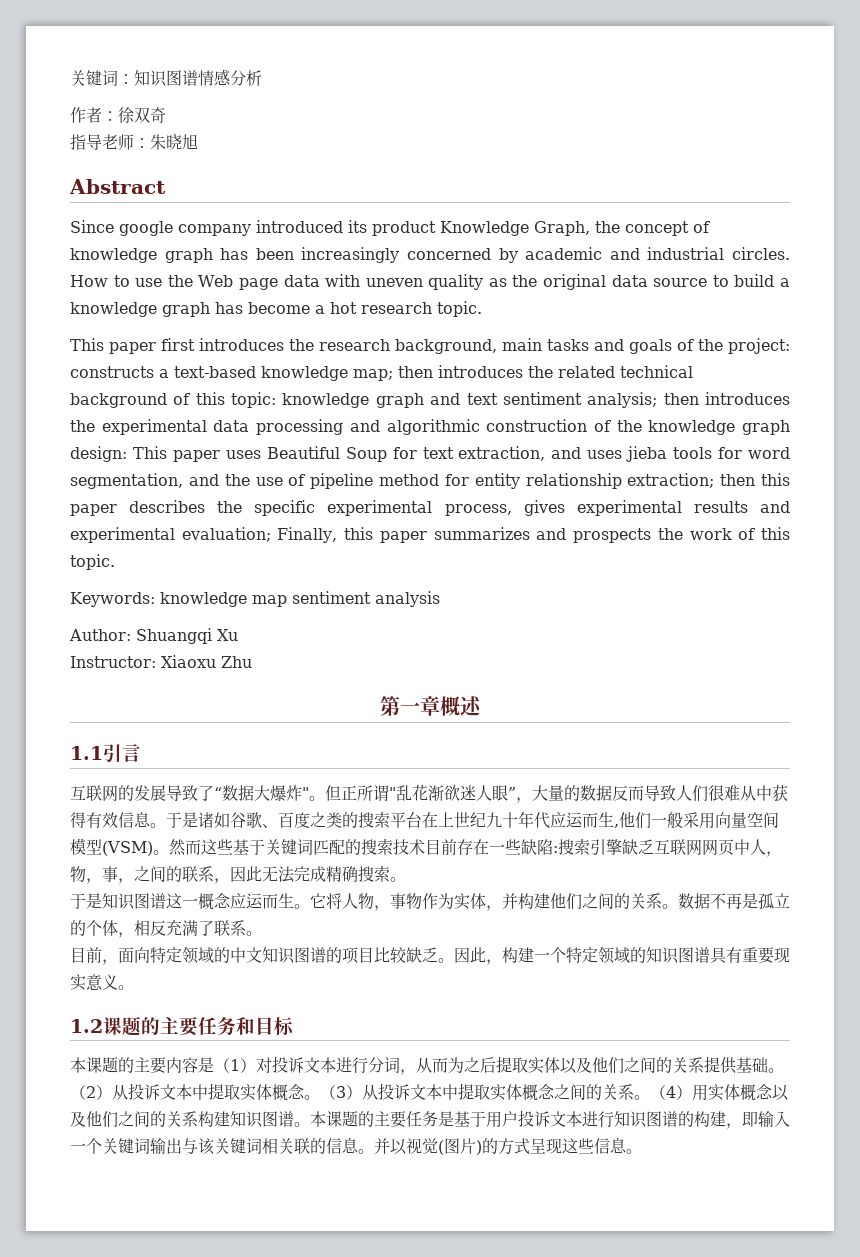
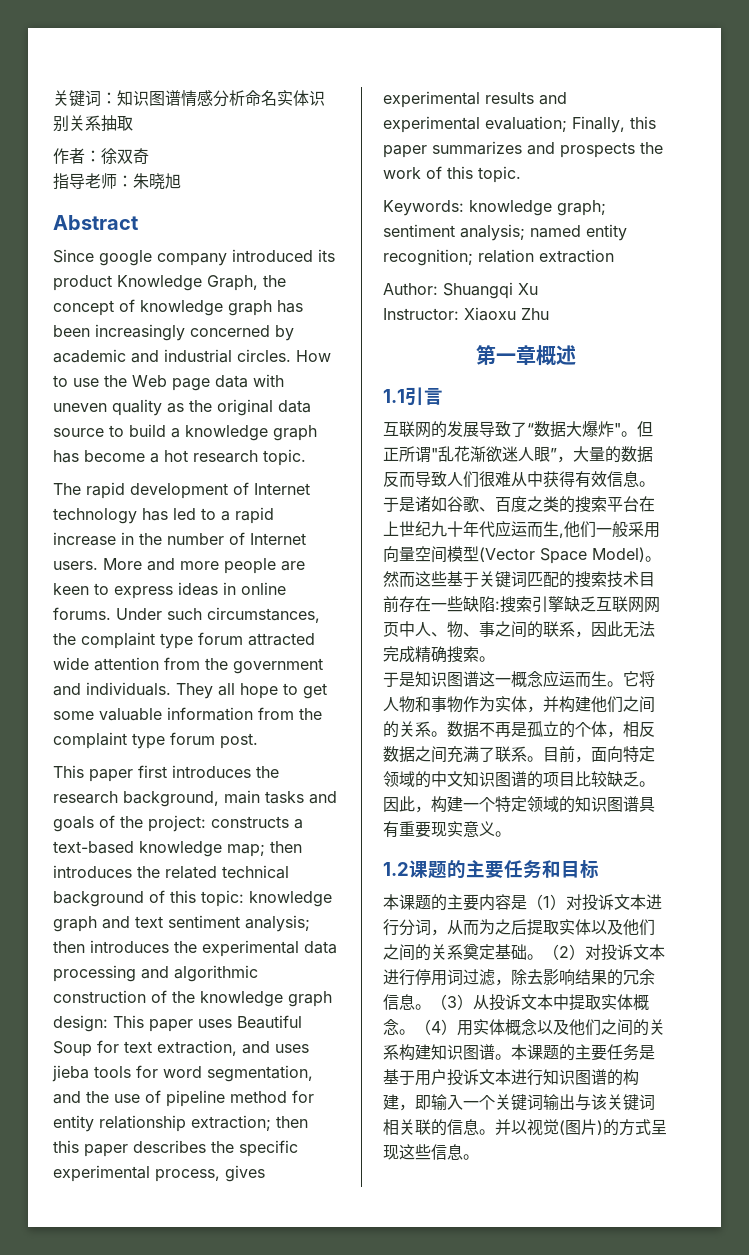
- 关键词：知识图谱情感分析
+ 关键词：知识图谱情感分析命名实体识别关系抽取
+ The rapid development of Internet technology has led to a rapid increase in the number of Internet users. More and more people are keen to express ideas in online forums. Under such circumstances, the complaint type forum attracted wide attention from the government and individuals. They all hope to get some valuable information from the complaint type forum post.
- Keywords: knowledge map sentiment analysis
+ Keywords: knowledge graph; sentiment analysis; named entity recognition; relation extraction
- 于是诸如谷歌、百度之类的搜索平台在上世纪九十年代应运而生,他们一般采用向量空间模型(VSM)。
+ 于是诸如谷歌、百度之类的搜索平台在上世纪九十年代应运而生,他们一般采用向量空间模型(Vector Space Model)。
- 然而这些基于关键词匹配的搜索技术目前存在一些缺陷:搜索引擎缺乏互联网网页中人，物，事，之间的联系，因此无法完成精确搜索。
+ 然而这些基于关键词匹配的搜索技术目前存在一些缺陷:搜索引擎缺乏互联网网页中人、物、事之间的联系，因此无法完成精确搜索。
- 它将人物，事物作为实体，并构建他们之间的关系。
+ 它将人物和事物作为实体，并构建他们之间的关系。
- 数据不再是孤立的个体，相反充满了联系。
- 目前，面向特定领域的中文知识图谱的项目比较缺乏。
+ 数据不再是孤立的个体，相反数据之间充满了联系。目前，面向特定领域的中文知识图谱的项目比较缺乏。
- 本课题的主要内容是（1）对投诉文本进行分词，从而为之后提取实体以及他们之间的关系提供基础。
+ 本课题的主要内容是（1）对投诉文本进行分词，从而为之后提取实体以及他们之间的关系奠定基础。
- （2）从投诉文本中提取实体概念。
+ （2）对投诉文本进行停用词过滤，除去影响结果的冗余信息。
- （3）从投诉文本中提取实体概念之间的关系。
+ （3）从投诉文本中提取实体概念。

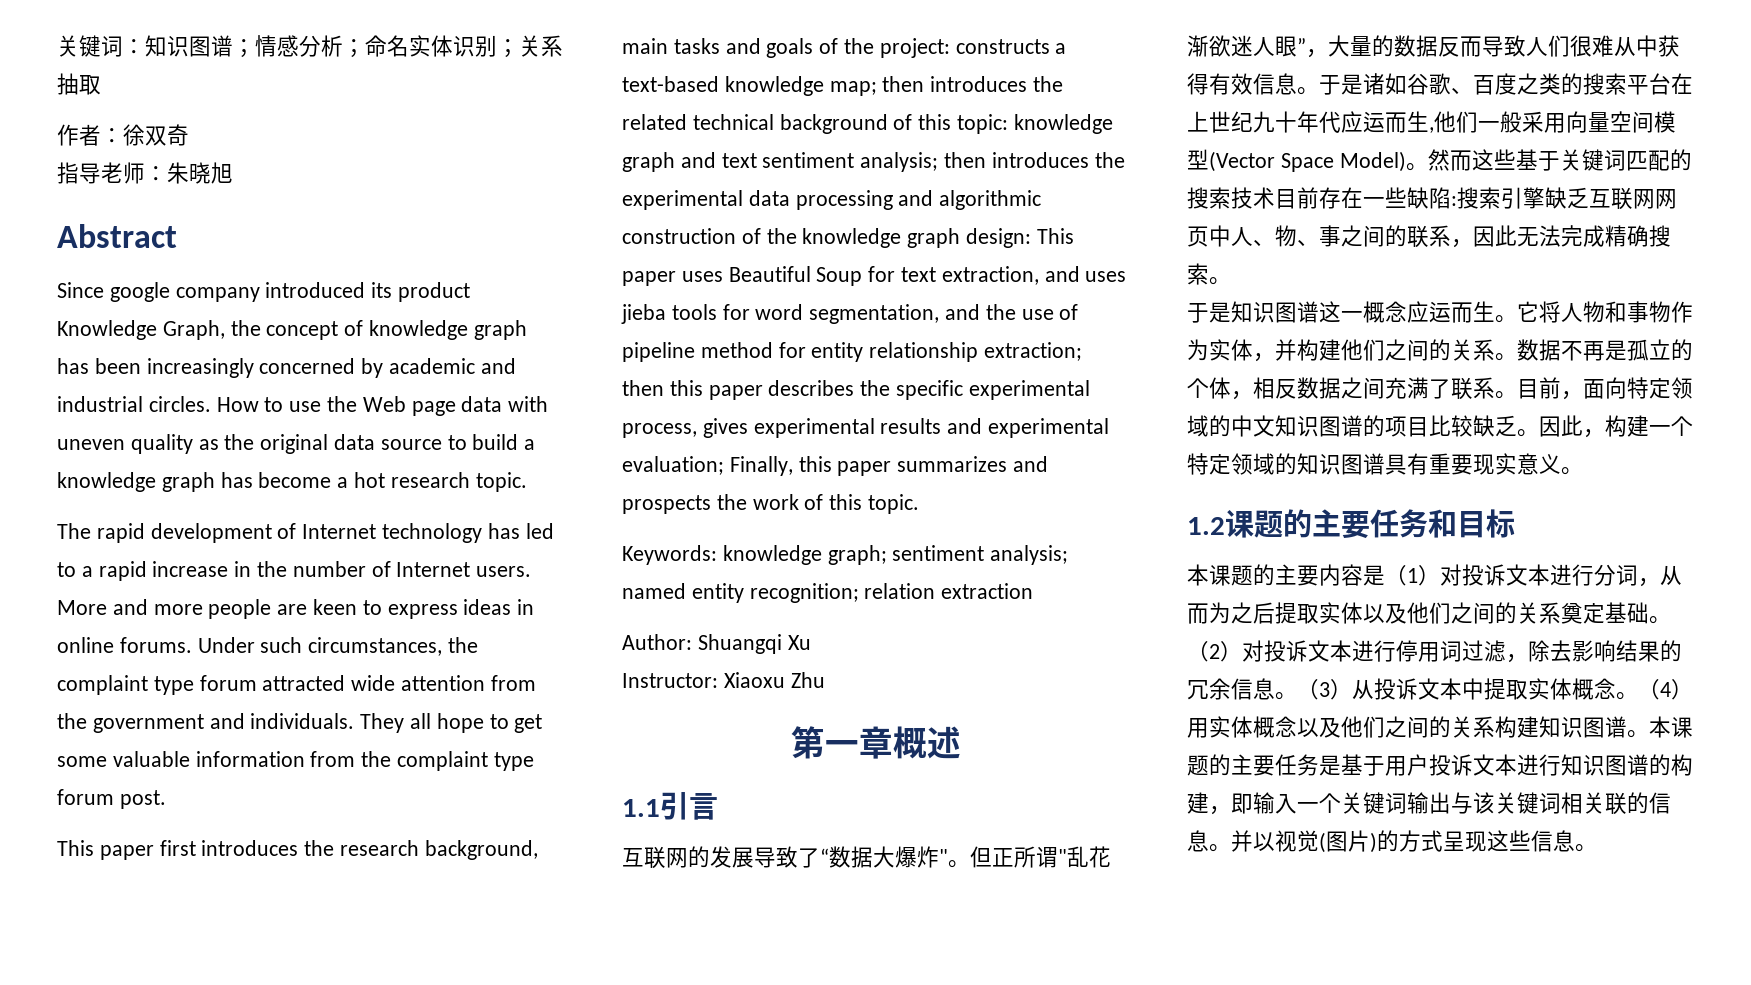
- 关键词：知识图谱情感分析命名实体识别关系抽取
+ 关键词：知识图谱；情感分析；命名实体识别；关系抽取

